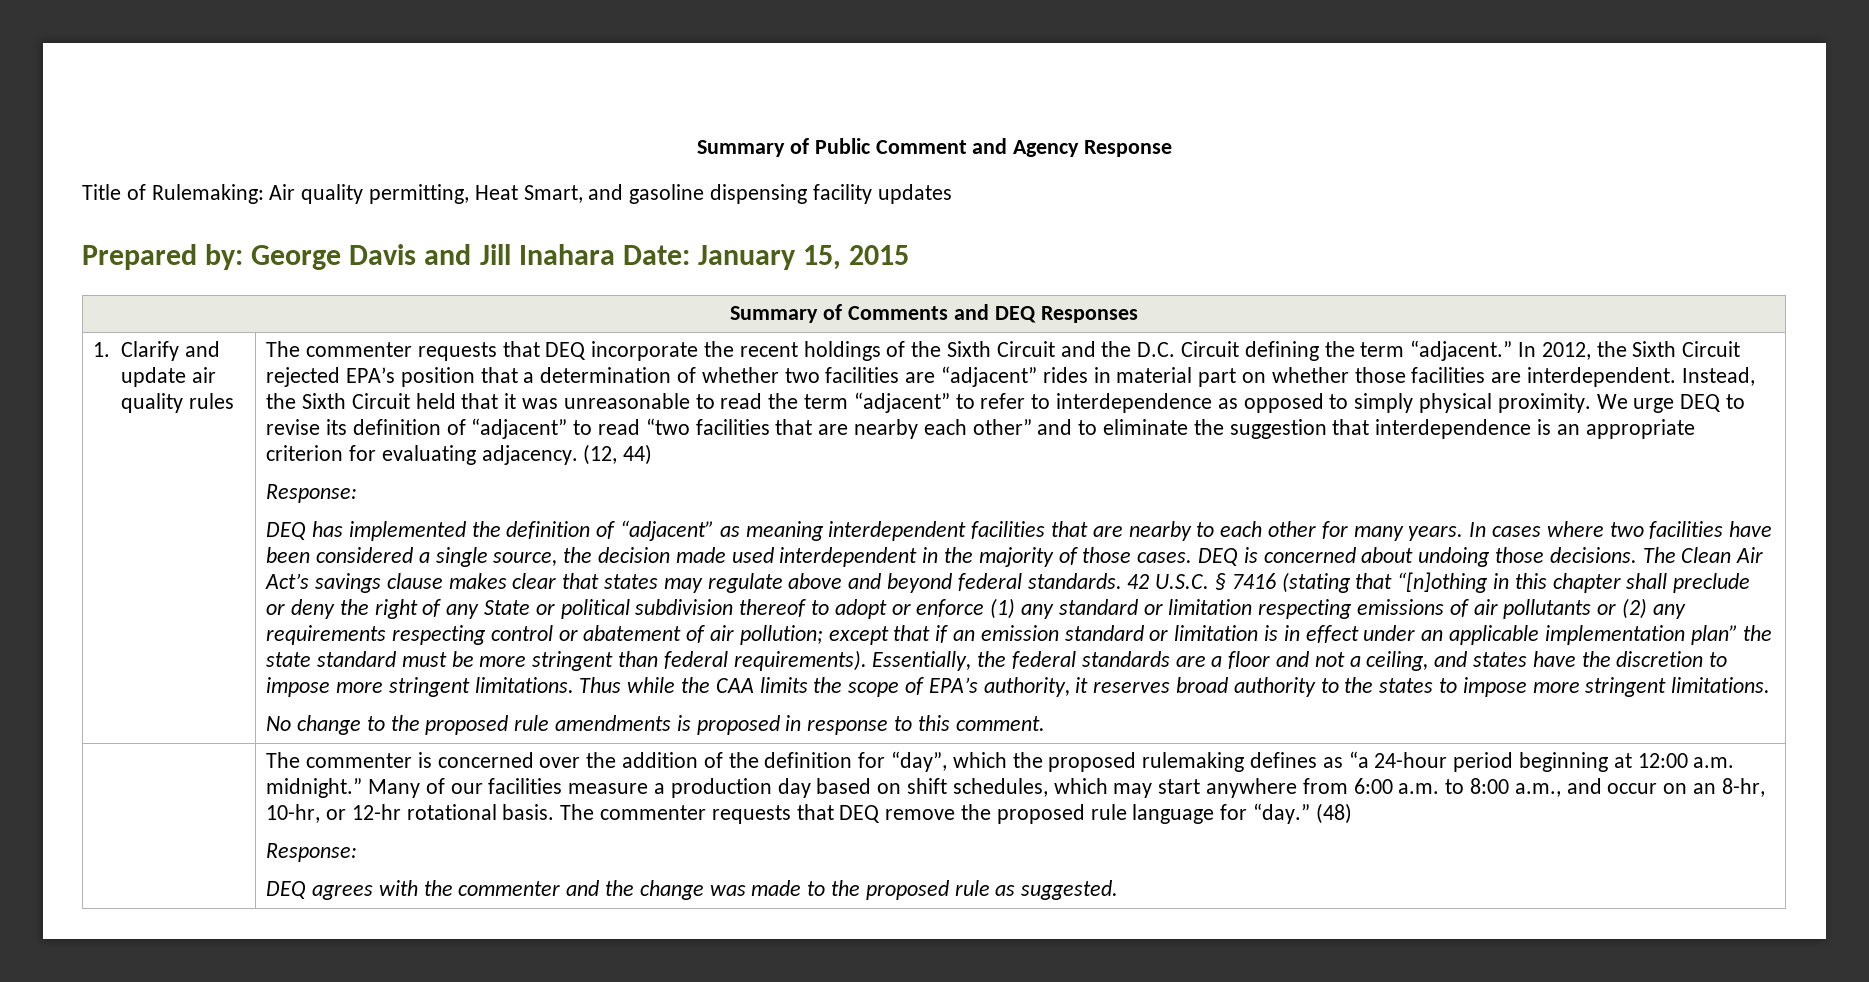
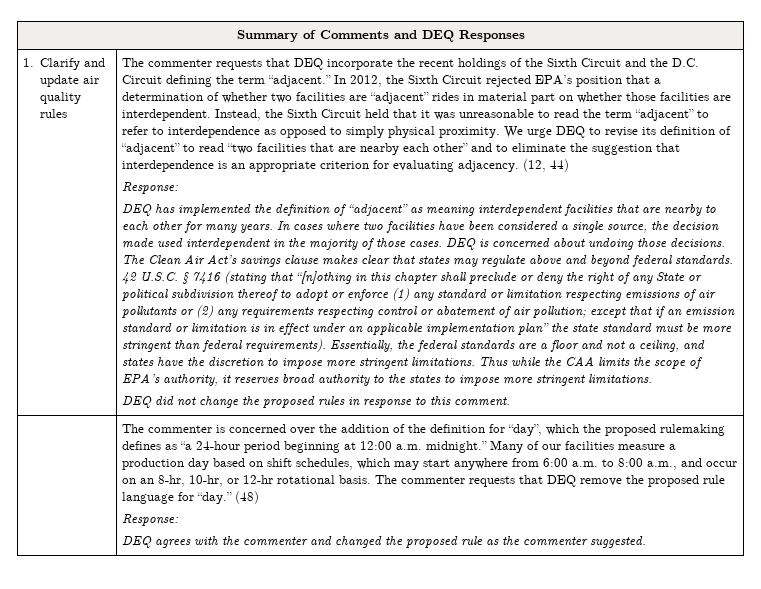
- Summary of Public Comment and Agency Response
- Title of Rulemaking: Air quality permitting, Heat Smart, and gasoline dispensing facility updates
- Prepared by: George Davis and Jill Inahara Date: January 15, 2015
- No change to the proposed rule amendments is proposed in response to this comment.
+ DEQ did not change the proposed rules in response to this comment.
- DEQ agrees with the commenter and the change was made to the proposed rule as suggested.
+ DEQ agrees with the commenter and changed the proposed rule as the commenter suggested.

